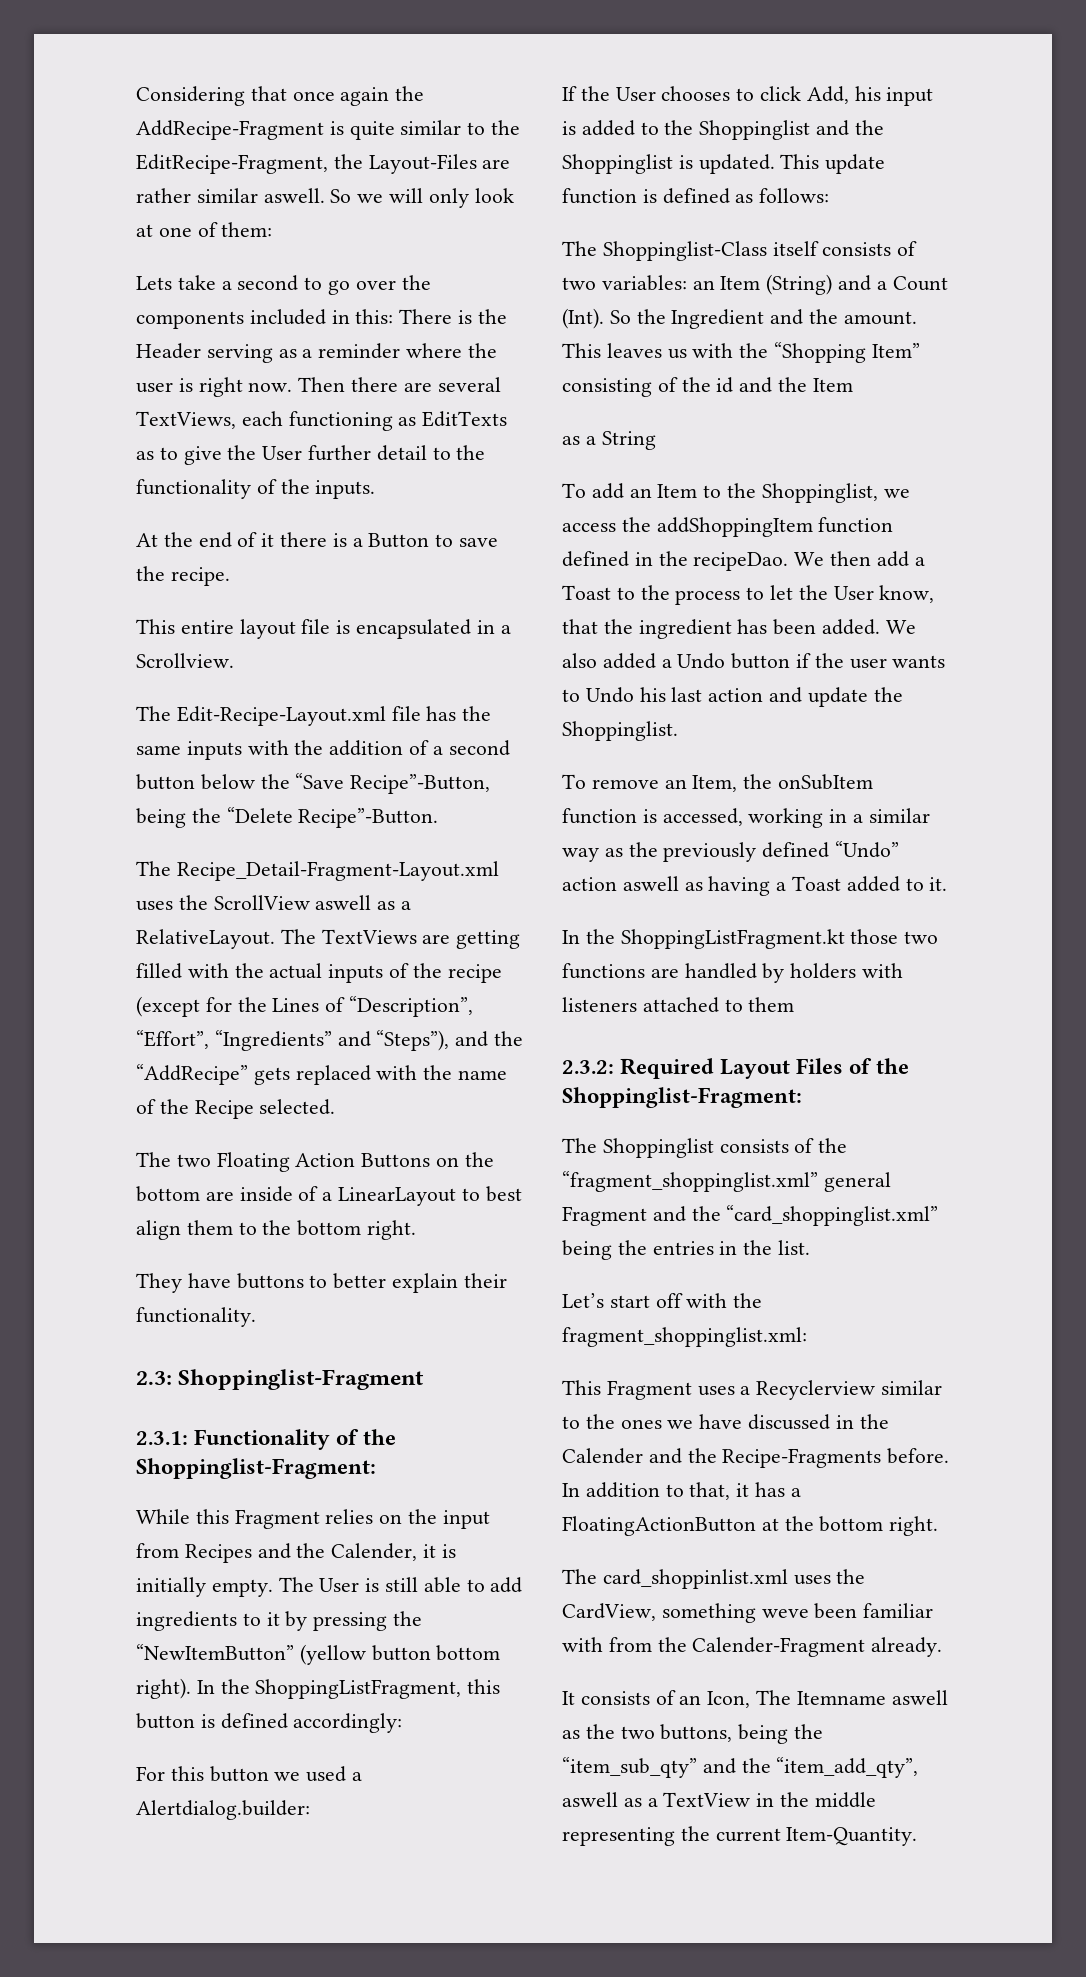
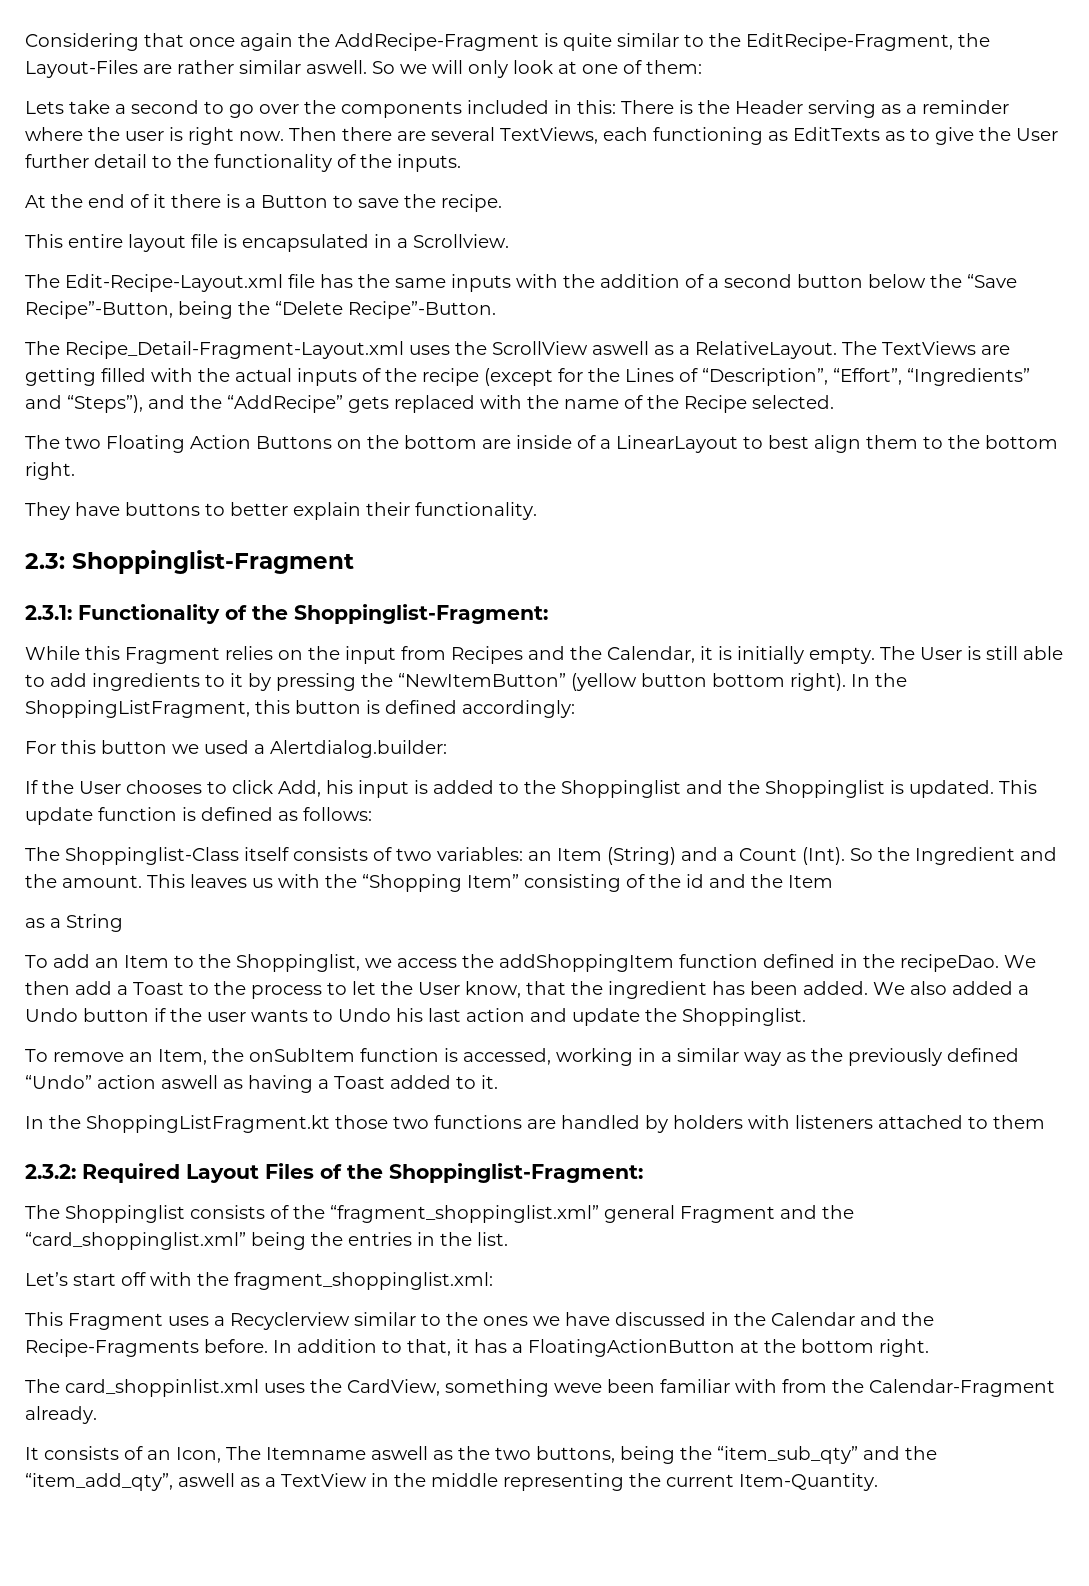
- While this Fragment relies on the input from Recipes and the Calender, it is initially empty.
+ While this Fragment relies on the input from Recipes and the Calendar, it is initially empty.
- This Fragment uses a Recyclerview similar to the ones we have discussed in the Calender and the Recipe-Fragments before.
+ This Fragment uses a Recyclerview similar to the ones we have discussed in the Calendar and the Recipe-Fragments before.
- The card_shoppinlist.xml uses the CardView, something weve been familiar with from the Calender-Fragment already.
+ The card_shoppinlist.xml uses the CardView, something weve been familiar with from the Calendar-Fragment already.

